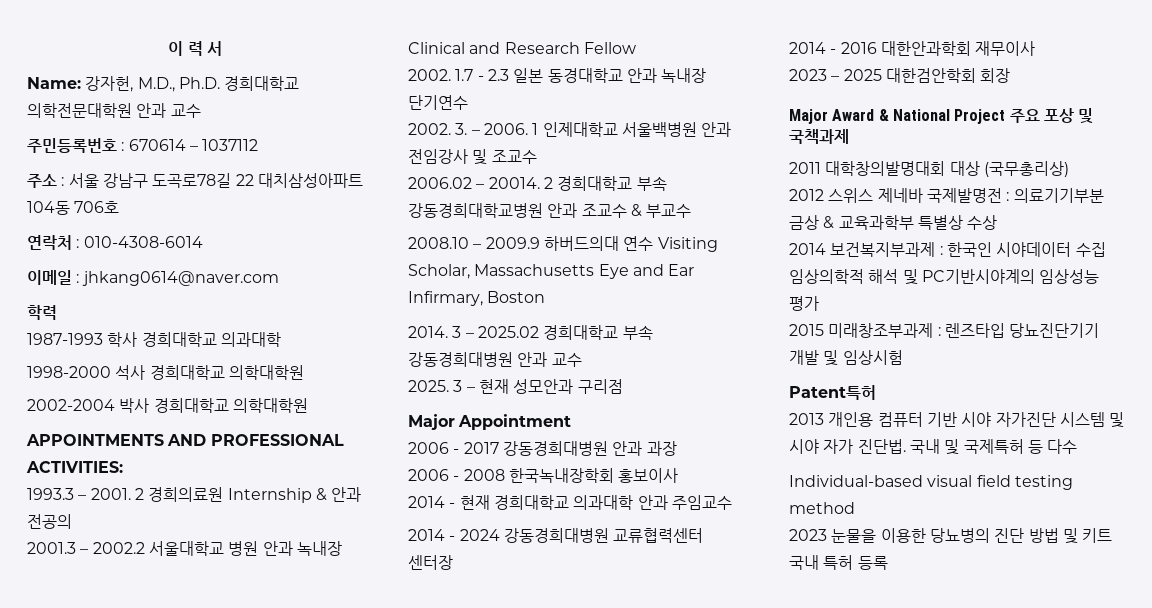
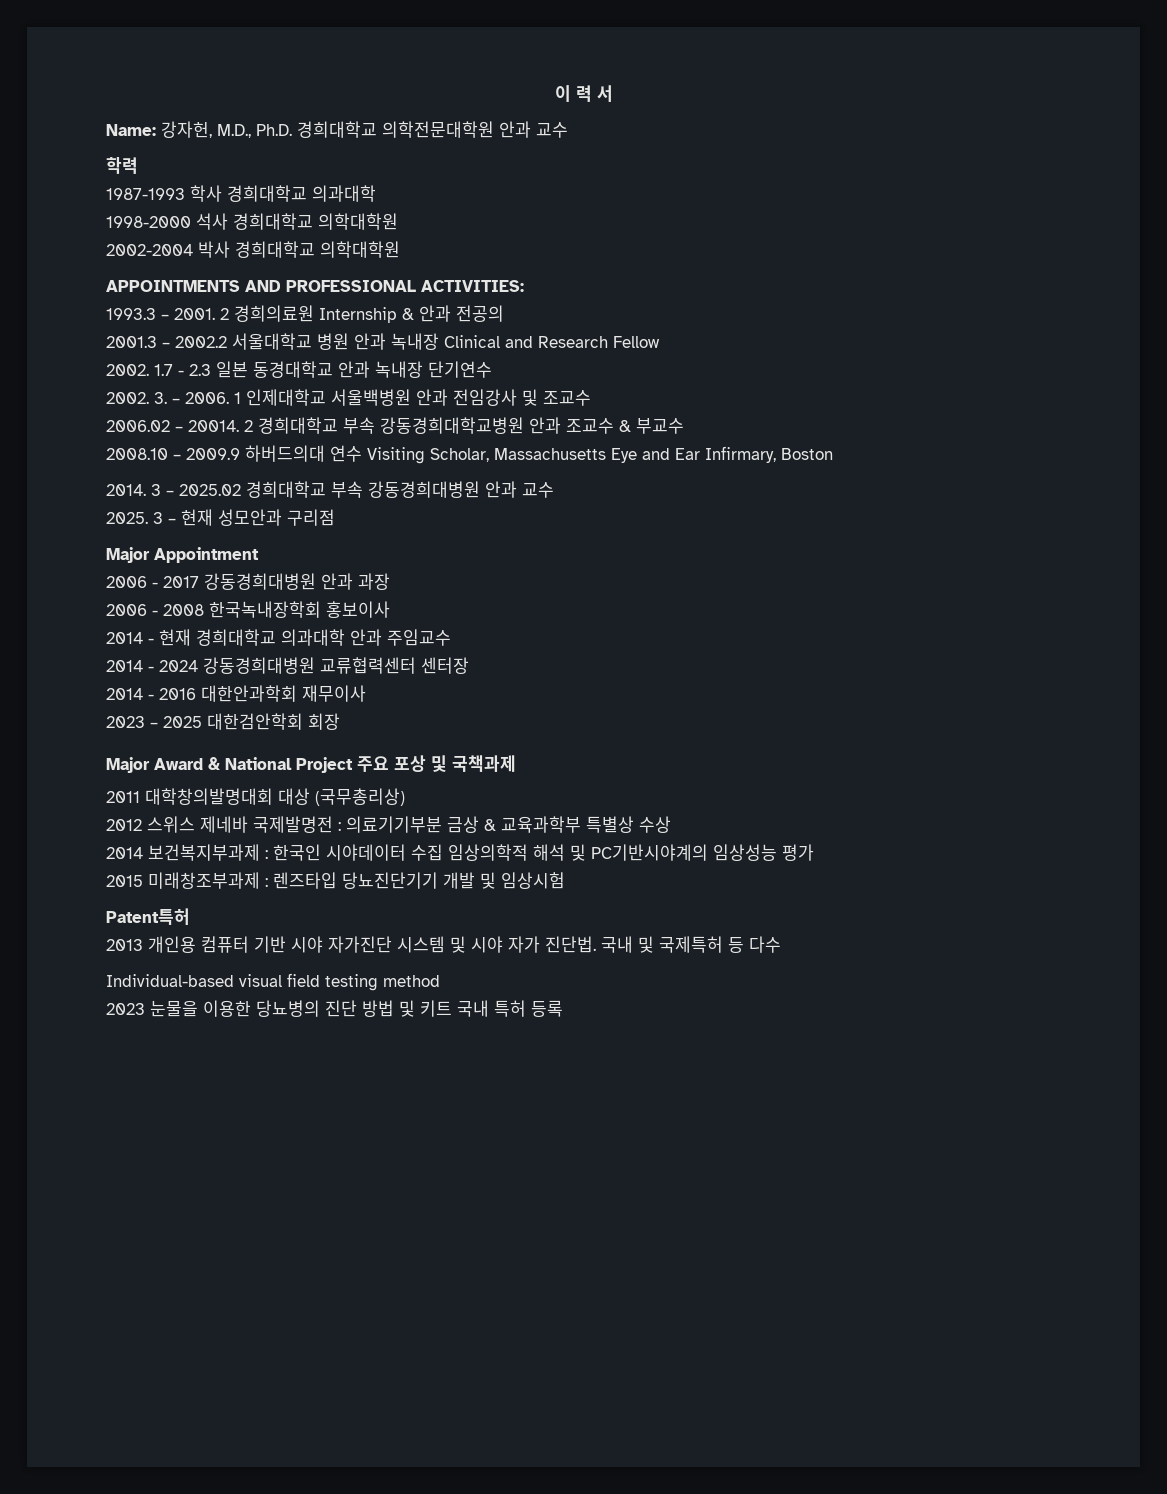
- 주민등록번호 : 670614 – 1037112
- 주소 : 서울 강남구 도곡로78길 22 대치삼성아파트 104동 706호
- 연락처 : 010-4308-6014
- 이메일 : jhkang0614@naver.com

